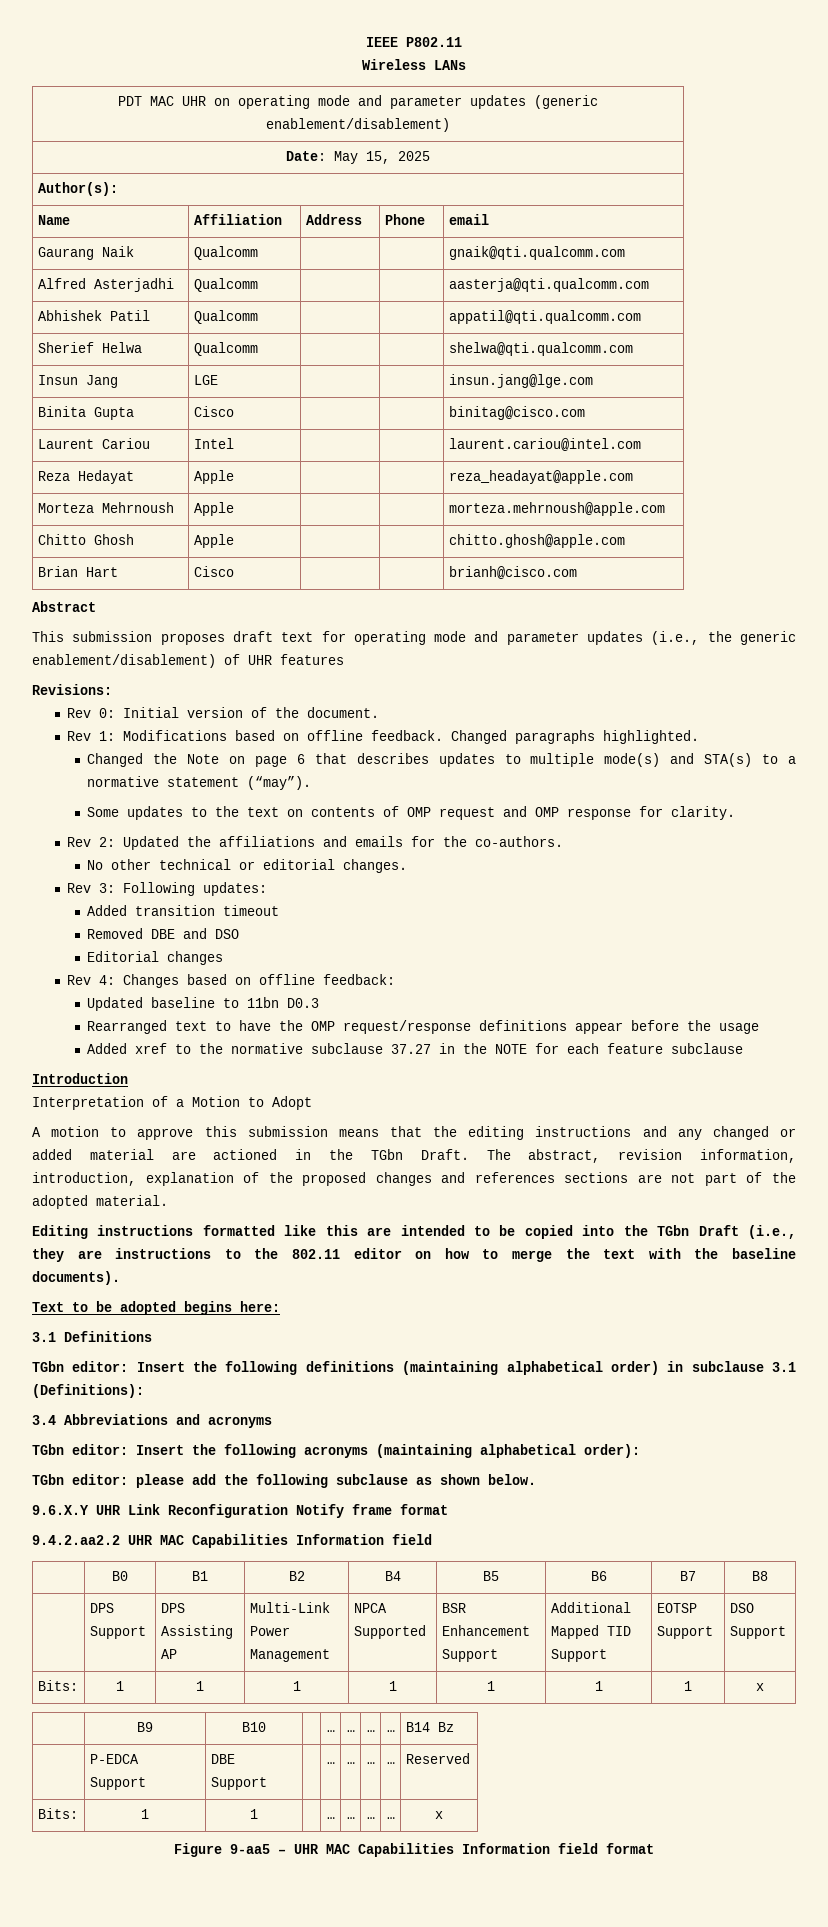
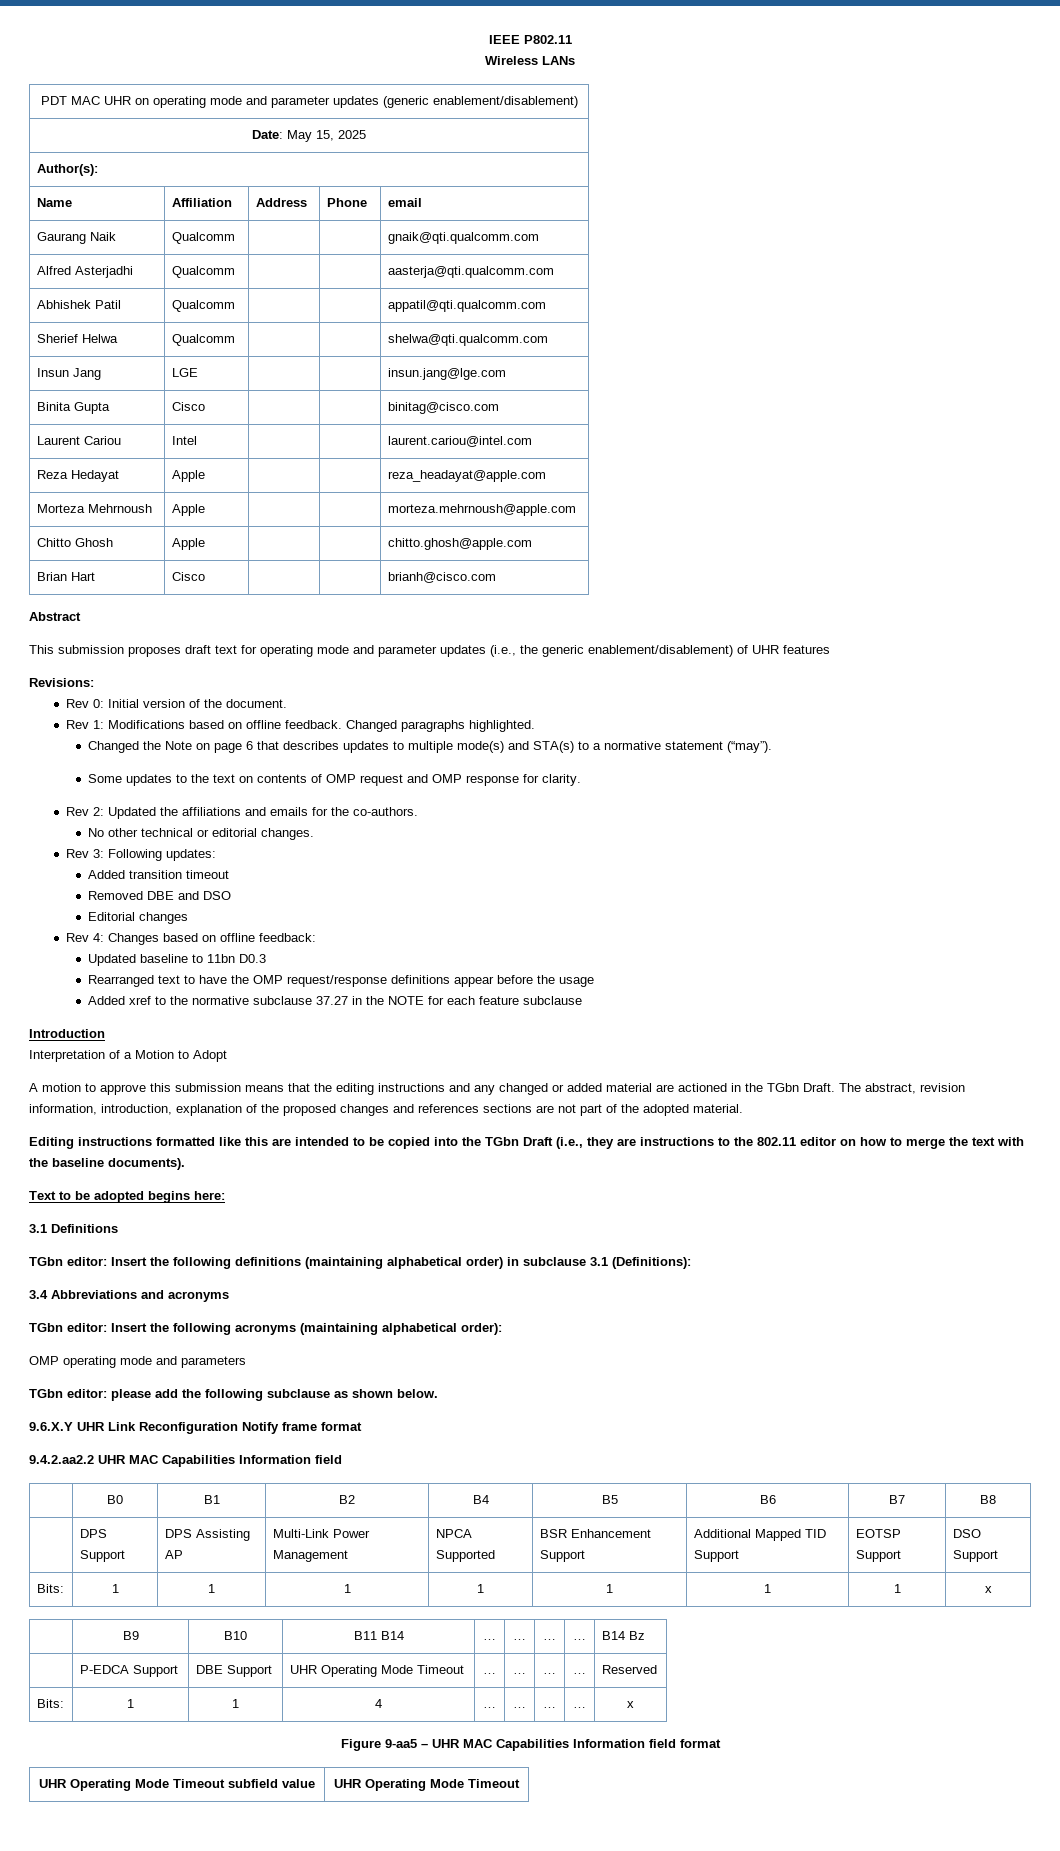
+ OMP operating mode and parameters
- | B9 | B10 | | … | … | … | … | B14 Bz
+ | B9 | B10 | B11 B14 | … | … | … | … | B14 Bz
- | P-EDCA Support | DBE Support | | … | … | … | … | Reserved
+ | P-EDCA Support | DBE Support | UHR Operating Mode Timeout | … | … | … | … | Reserved
- Bits: | 1 | 1 | | … | … | … | … | x
+ Bits: | 1 | 1 | 4 | … | … | … | … | x
+ UHR Operating Mode Timeout subfield value | UHR Operating Mode Timeout

